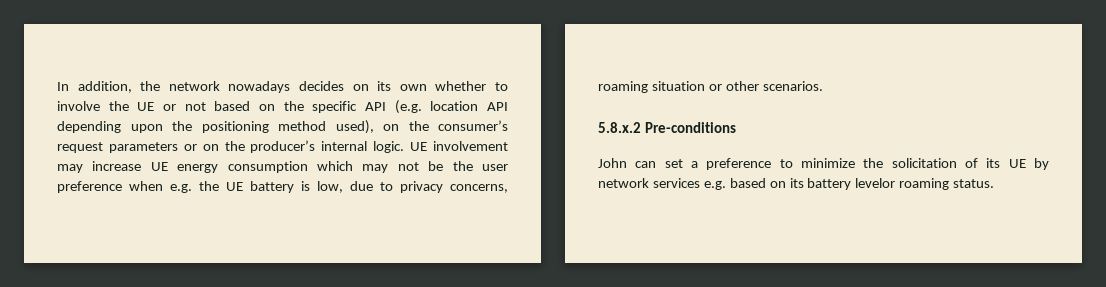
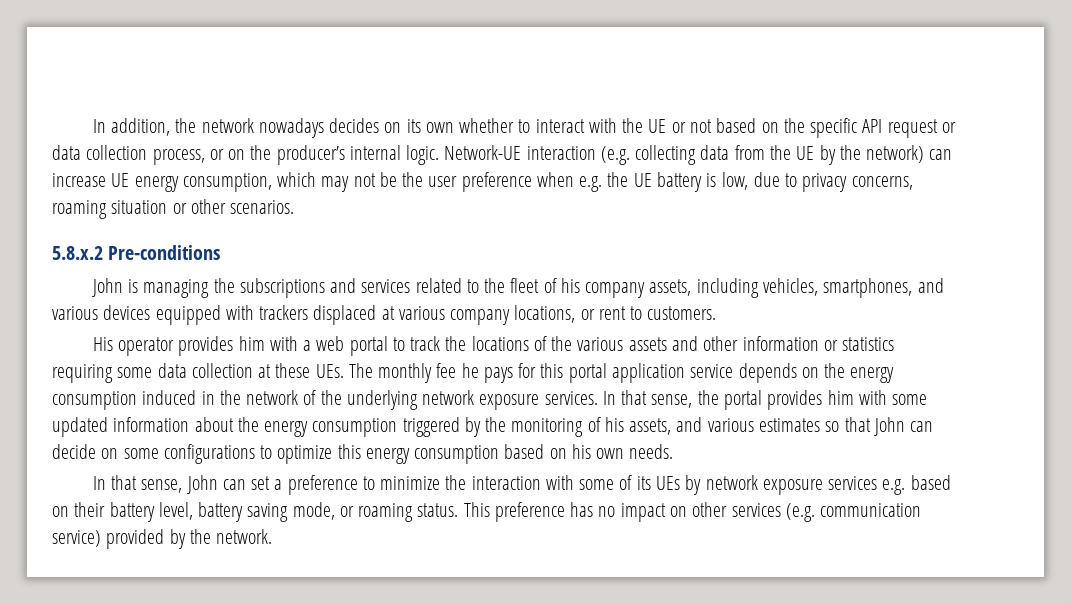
- In addition, the network nowadays decides on its own whether to involve the UE or not based on the specific API (e.g. location API depending upon the positioning method used), on the consumer’s request parameters or on the producer’s internal logic.
+ In addition, the network nowadays decides on its own whether to interact with the UE or not based on the specific API request or data collection process, or on the producer’s internal logic.
- UE involvement may increase UE energy consumption which may not be the user preference when e.g. the UE battery is low, due to privacy concerns, roaming situation or other scenarios.
+ Network-UE interaction (e.g. collecting data from the UE by the network) can increase UE energy consumption, which may not be the user preference when e.g. the UE battery is low, due to privacy concerns, roaming situation or other scenarios.
- John can set a preference to minimize the solicitation of its UE by network services e.g. based on its battery levelor roaming status.
+ John is managing the subscriptions and services related to the fleet of his company assets, including vehicles, smartphones, and various devices equipped with trackers displaced at various company locations, or rent to customers.
+ His operator provides him with a web portal to track the locations of the various assets and other information or statistics requiring some data collection at these UEs. The monthly fee he pays for this portal application service depends on the energy consumption induced in the network of the underlying network exposure services. In that sense, the portal provides him with some updated information about the energy consumption triggered by the monitoring of his assets, and various estimates so that John can decide on some configurations to optimize this energy consumption based on his own needs.
+ In that sense, John can set a preference to minimize the interaction with some of its UEs by network exposure services e.g. based on their battery level, battery saving mode, or roaming status. This preference has no impact on other services (e.g. communication service) provided by the network.

